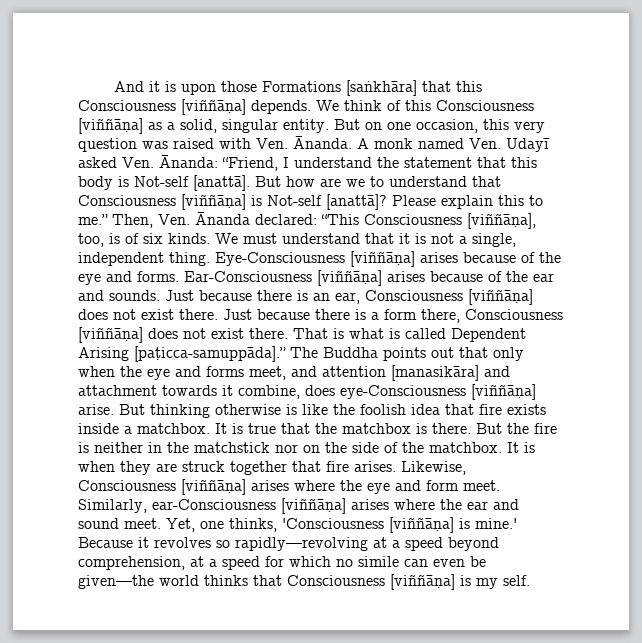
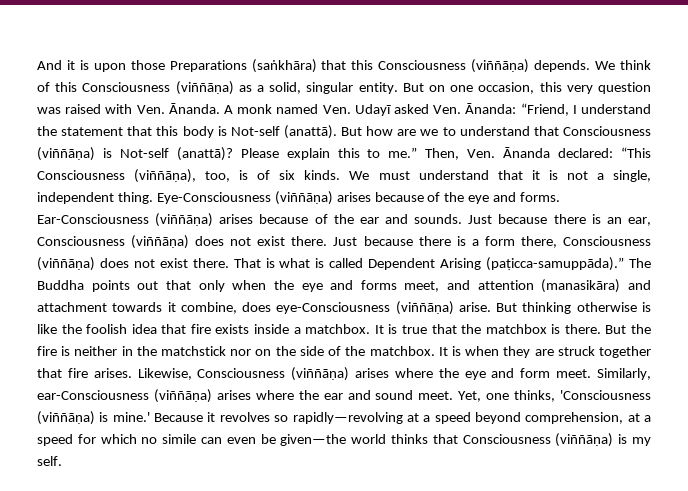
- And it is upon those Formations [saṅkhāra] that this Consciousness [viññāṇa] depends.
+ And it is upon those Preparations (saṅkhāra) that this Consciousness (viññāṇa) depends.
- We think of this Consciousness [viññāṇa] as a solid, singular entity.
+ We think of this Consciousness (viññāṇa) as a solid, singular entity.
- A monk named Ven. Udayī asked Ven. Ānanda: “Friend, I understand the statement that this body is Not-self [anattā].
+ A monk named Ven. Udayī asked Ven. Ānanda: “Friend, I understand the statement that this body is Not-self (anattā).
- But how are we to understand that Consciousness [viññāṇa] is Not-self [anattā]?
+ But how are we to understand that Consciousness (viññāṇa) is Not-self (anattā)?
- Then, Ven. Ānanda declared: “This Consciousness [viññāṇa], too, is of six kinds.
+ Then, Ven. Ānanda declared: “This Consciousness (viññāṇa), too, is of six kinds.
- Eye-Consciousness [viññāṇa] arises because of the eye and forms.
+ Eye-Consciousness (viññāṇa) arises because of the eye and forms.
- Ear-Consciousness [viññāṇa] arises because of the ear and sounds.
+ Ear-Consciousness (viññāṇa) arises because of the ear and sounds.
- Just because there is an ear, Consciousness [viññāṇa] does not exist there.
+ Just because there is an ear, Consciousness (viññāṇa) does not exist there.
- Just because there is a form there, Consciousness [viññāṇa] does not exist there.
+ Just because there is a form there, Consciousness (viññāṇa) does not exist there.
- That is what is called Dependent Arising [paṭicca-samuppāda].”
+ That is what is called Dependent Arising (paṭicca-samuppāda).”
- The Buddha points out that only when the eye and forms meet, and attention [manasikāra] and attachment towards it combine, does eye-Consciousness [viññāṇa] arise.
+ The Buddha points out that only when the eye and forms meet, and attention (manasikāra) and attachment towards it combine, does eye-Consciousness (viññāṇa) arise.
- Likewise, Consciousness [viññāṇa] arises where the eye and form meet.
+ Likewise, Consciousness (viññāṇa) arises where the eye and form meet.
- Similarly, ear-Consciousness [viññāṇa] arises where the ear and sound meet.
+ Similarly, ear-Consciousness (viññāṇa) arises where the ear and sound meet.
- Yet, one thinks, 'Consciousness [viññāṇa] is mine.'
+ Yet, one thinks, 'Consciousness (viññāṇa) is mine.'
- Because it revolves so rapidly—revolving at a speed beyond comprehension, at a speed for which no simile can even be given—the world thinks that Consciousness [viññāṇa] is my self.
+ Because it revolves so rapidly—revolving at a speed beyond comprehension, at a speed for which no simile can even be given—the world thinks that Consciousness (viññāṇa) is my self.

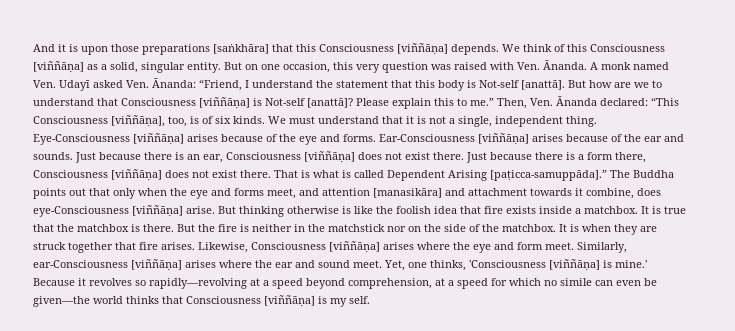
- And it is upon those Preparations (saṅkhāra) that this Consciousness (viññāṇa) depends.
+ And it is upon those preparations [saṅkhāra] that this Consciousness [viññāṇa] depends.
- We think of this Consciousness (viññāṇa) as a solid, singular entity.
+ We think of this Consciousness [viññāṇa] as a solid, singular entity.
- A monk named Ven. Udayī asked Ven. Ānanda: “Friend, I understand the statement that this body is Not-self (anattā).
+ A monk named Ven. Udayī asked Ven. Ānanda: “Friend, I understand the statement that this body is Not-self [anattā].
- But how are we to understand that Consciousness (viññāṇa) is Not-self (anattā)?
+ But how are we to understand that Consciousness [viññāṇa] is Not-self [anattā]?
- Then, Ven. Ānanda declared: “This Consciousness (viññāṇa), too, is of six kinds.
+ Then, Ven. Ānanda declared: “This Consciousness [viññāṇa], too, is of six kinds.
- Eye-Consciousness (viññāṇa) arises because of the eye and forms.
+ Eye-Consciousness [viññāṇa] arises because of the eye and forms.
- Ear-Consciousness (viññāṇa) arises because of the ear and sounds.
+ Ear-Consciousness [viññāṇa] arises because of the ear and sounds.
- Just because there is an ear, Consciousness (viññāṇa) does not exist there.
+ Just because there is an ear, Consciousness [viññāṇa] does not exist there.
- Just because there is a form there, Consciousness (viññāṇa) does not exist there.
+ Just because there is a form there, Consciousness [viññāṇa] does not exist there.
- That is what is called Dependent Arising (paṭicca-samuppāda).”
+ That is what is called Dependent Arising [paṭicca-samuppāda].”
- The Buddha points out that only when the eye and forms meet, and attention (manasikāra) and attachment towards it combine, does eye-Consciousness (viññāṇa) arise.
+ The Buddha points out that only when the eye and forms meet, and attention [manasikāra] and attachment towards it combine, does eye-Consciousness [viññāṇa] arise.
- Likewise, Consciousness (viññāṇa) arises where the eye and form meet.
+ Likewise, Consciousness [viññāṇa] arises where the eye and form meet.
- Similarly, ear-Consciousness (viññāṇa) arises where the ear and sound meet.
+ Similarly, ear-Consciousness [viññāṇa] arises where the ear and sound meet.
- Yet, one thinks, 'Consciousness (viññāṇa) is mine.'
+ Yet, one thinks, 'Consciousness [viññāṇa] is mine.'
- Because it revolves so rapidly—revolving at a speed beyond comprehension, at a speed for which no simile can even be given—the world thinks that Consciousness (viññāṇa) is my self.
+ Because it revolves so rapidly—revolving at a speed beyond comprehension, at a speed for which no simile can even be given—the world thinks that Consciousness [viññāṇa] is my self.

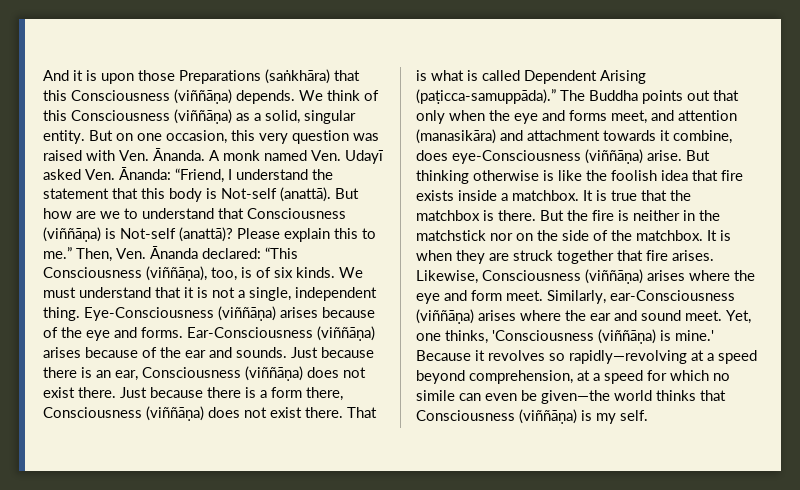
- And it is upon those preparations [saṅkhāra] that this Consciousness [viññāṇa] depends.
+ And it is upon those Preparations (saṅkhāra) that this Consciousness (viññāṇa) depends.
- We think of this Consciousness [viññāṇa] as a solid, singular entity.
+ We think of this Consciousness (viññāṇa) as a solid, singular entity.
- A monk named Ven. Udayī asked Ven. Ānanda: “Friend, I understand the statement that this body is Not-self [anattā].
+ A monk named Ven. Udayī asked Ven. Ānanda: “Friend, I understand the statement that this body is Not-self (anattā).
- But how are we to understand that Consciousness [viññāṇa] is Not-self [anattā]?
+ But how are we to understand that Consciousness (viññāṇa) is Not-self (anattā)?
- Then, Ven. Ānanda declared: “This Consciousness [viññāṇa], too, is of six kinds.
+ Then, Ven. Ānanda declared: “This Consciousness (viññāṇa), too, is of six kinds.
- Eye-Consciousness [viññāṇa] arises because of the eye and forms.
+ Eye-Consciousness (viññāṇa) arises because of the eye and forms.
- Ear-Consciousness [viññāṇa] arises because of the ear and sounds.
+ Ear-Consciousness (viññāṇa) arises because of the ear and sounds.
- Just because there is an ear, Consciousness [viññāṇa] does not exist there.
+ Just because there is an ear, Consciousness (viññāṇa) does not exist there.
- Just because there is a form there, Consciousness [viññāṇa] does not exist there.
+ Just because there is a form there, Consciousness (viññāṇa) does not exist there.
- That is what is called Dependent Arising [paṭicca-samuppāda].”
+ That is what is called Dependent Arising (paṭicca-samuppāda).”
- The Buddha points out that only when the eye and forms meet, and attention [manasikāra] and attachment towards it combine, does eye-Consciousness [viññāṇa] arise.
+ The Buddha points out that only when the eye and forms meet, and attention (manasikāra) and attachment towards it combine, does eye-Consciousness (viññāṇa) arise.
- Likewise, Consciousness [viññāṇa] arises where the eye and form meet.
+ Likewise, Consciousness (viññāṇa) arises where the eye and form meet.
- Similarly, ear-Consciousness [viññāṇa] arises where the ear and sound meet.
+ Similarly, ear-Consciousness (viññāṇa) arises where the ear and sound meet.
- Yet, one thinks, 'Consciousness [viññāṇa] is mine.'
+ Yet, one thinks, 'Consciousness (viññāṇa) is mine.'
- Because it revolves so rapidly—revolving at a speed beyond comprehension, at a speed for which no simile can even be given—the world thinks that Consciousness [viññāṇa] is my self.
+ Because it revolves so rapidly—revolving at a speed beyond comprehension, at a speed for which no simile can even be given—the world thinks that Consciousness (viññāṇa) is my self.

